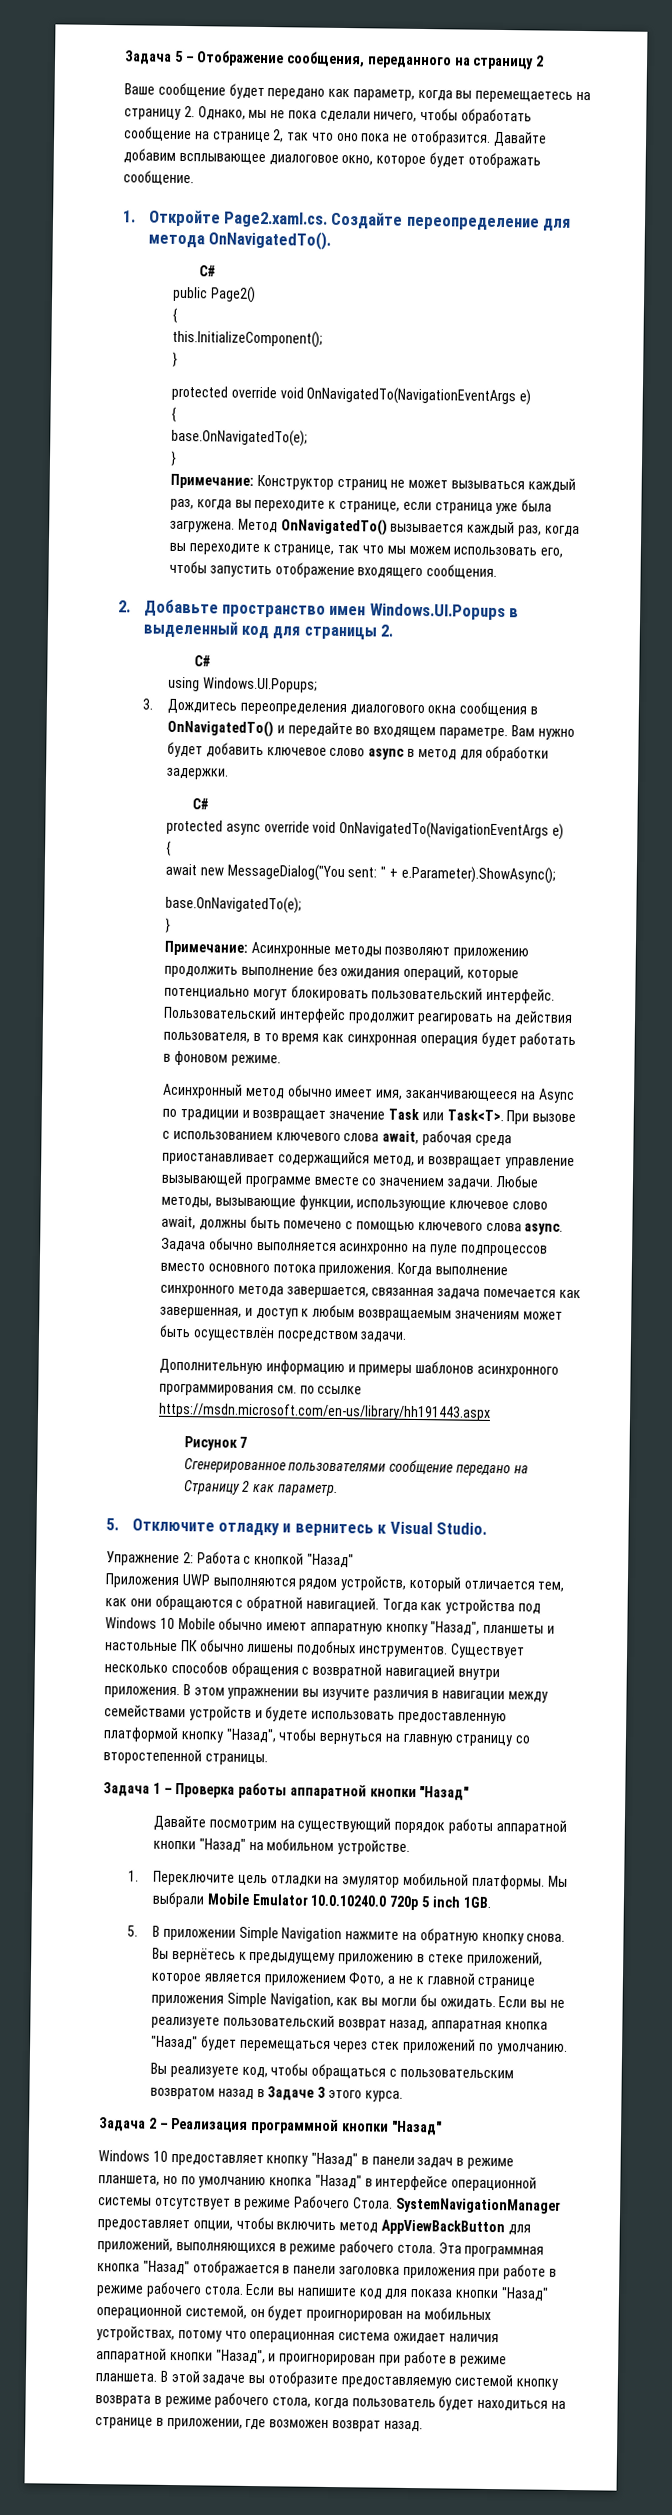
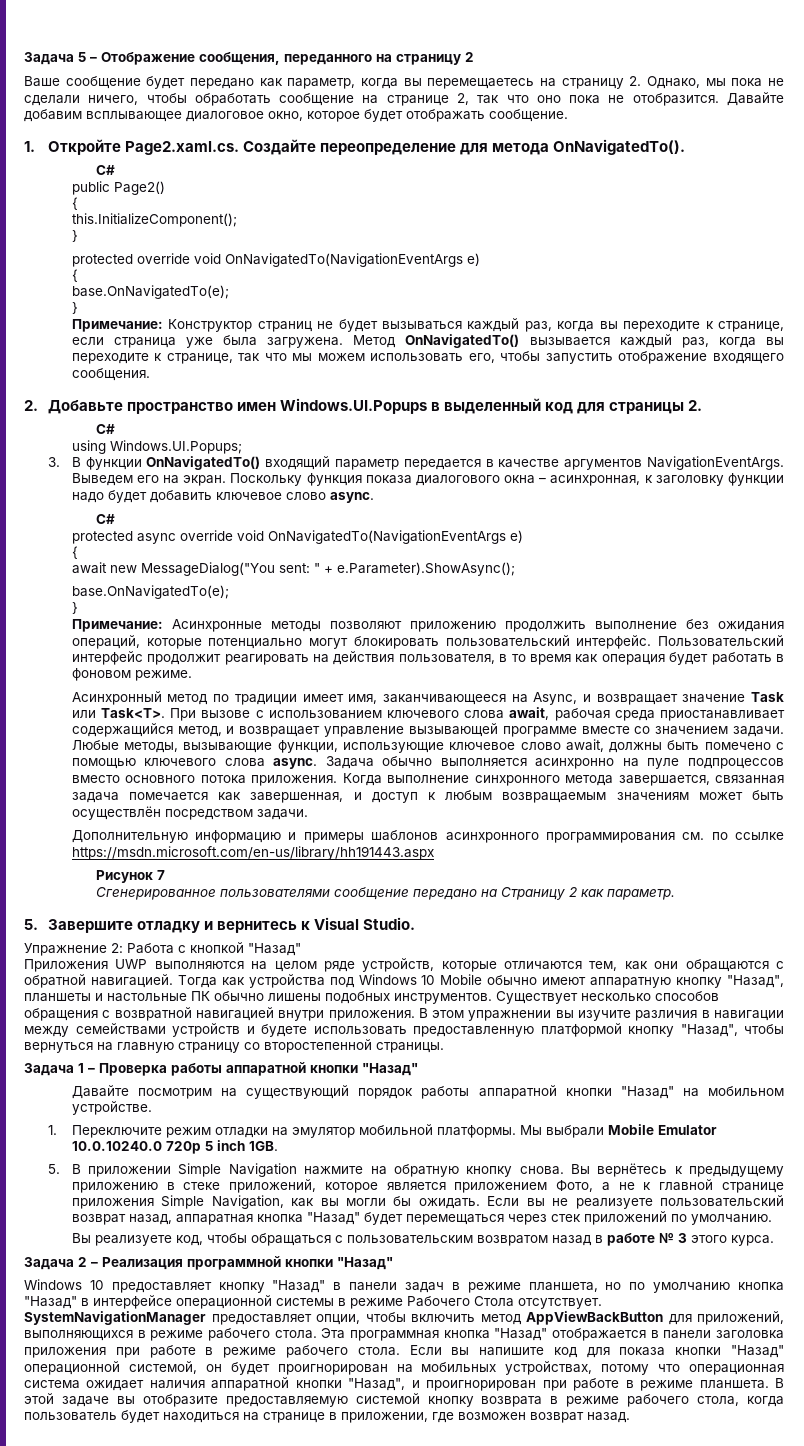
- Ваше сообщение будет передано как параметр, когда вы перемещаетесь на страницу 2. Однако, мы не пока сделали ничего, чтобы обработать сообщение на странице 2, так что оно пока не отобразится.
+ Ваше сообщение будет передано как параметр, когда вы перемещаетесь на страницу 2. Однако, мы пока не сделали ничего, чтобы обработать сообщение на странице 2, так что оно пока не отобразится.
- Примечание: Конструктор страниц не может вызываться каждый раз, когда вы переходите к странице, если страница уже была загружена.
+ Примечание: Конструктор страниц не будет вызываться каждый раз, когда вы переходите к странице, если страница уже была загружена.
- 3. Дождитесь переопределения диалогового окна сообщения в OnNavigatedTo() и передайте во входящем параметре. Вам нужно будет добавить ключевое слово async в метод для обработки задержки.
+ 3. В функции OnNavigatedTo() входящий параметр передается в качестве аргументов NavigationEventArgs. Выведем его на экран. Поскольку функция показа диалогового окна – асинхронная, к заголовку функции надо будет добавить ключевое слово async.
- Пользовательский интерфейс продолжит реагировать на действия пользователя, в то время как синхронная операция будет работать в фоновом режиме.
+ Пользовательский интерфейс продолжит реагировать на действия пользователя, в то время как операция будет работать в фоновом режиме.
- Асинхронный метод обычно имеет имя, заканчивающееся на Async по традиции и возвращает значение Task или Task<T>.
+ Асинхронный метод по традиции имеет имя, заканчивающееся на Async, и возвращает значение Task или Task<T>.
- 5. Отключите отладку и вернитесь к Visual Studio.
+ 5. Завершите отладку и вернитесь к Visual Studio.
- Приложения UWP выполняются рядом устройств, который отличается тем, как они обращаются с обратной навигацией.
+ Приложения UWP выполняются на целом ряде устройств, которые отличаются тем, как они обращаются с обратной навигацией.
- 1. Переключите цель отладки на эмулятор мобильной платформы.
+ 1. Переключите режим отладки на эмулятор мобильной платформы.
- Вы реализуете код, чтобы обращаться с пользовательским возвратом назад в Задаче 3 этого курса.
+ Вы реализуете код, чтобы обращаться с пользовательским возвратом назад в работе № 3 этого курса.
- Windows 10 предоставляет кнопку "Назад" в панели задач в режиме планшета, но по умолчанию кнопка "Назад" в интерфейсе операционной системы отсутствует в режиме Рабочего Стола.
+ Windows 10 предоставляет кнопку "Назад" в панели задач в режиме планшета, но по умолчанию кнопка "Назад" в интерфейсе операционной системы в режиме Рабочего Стола отсутствует.

